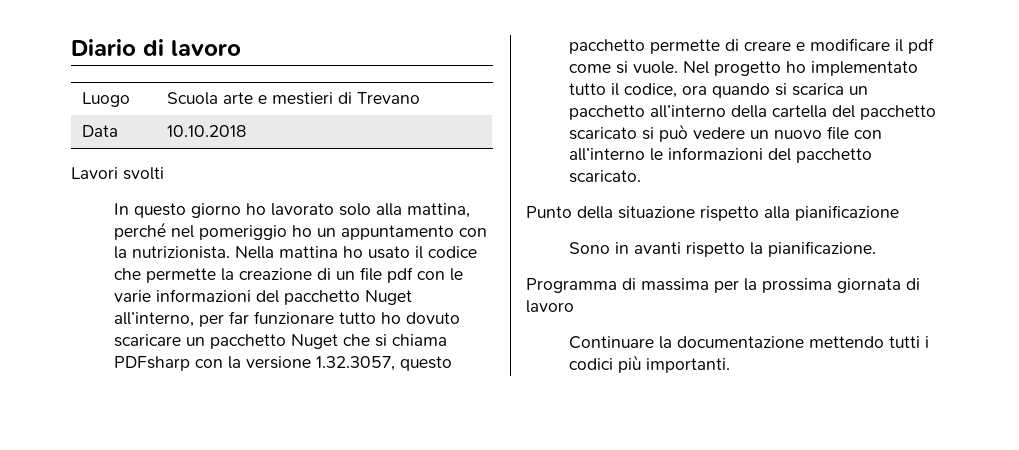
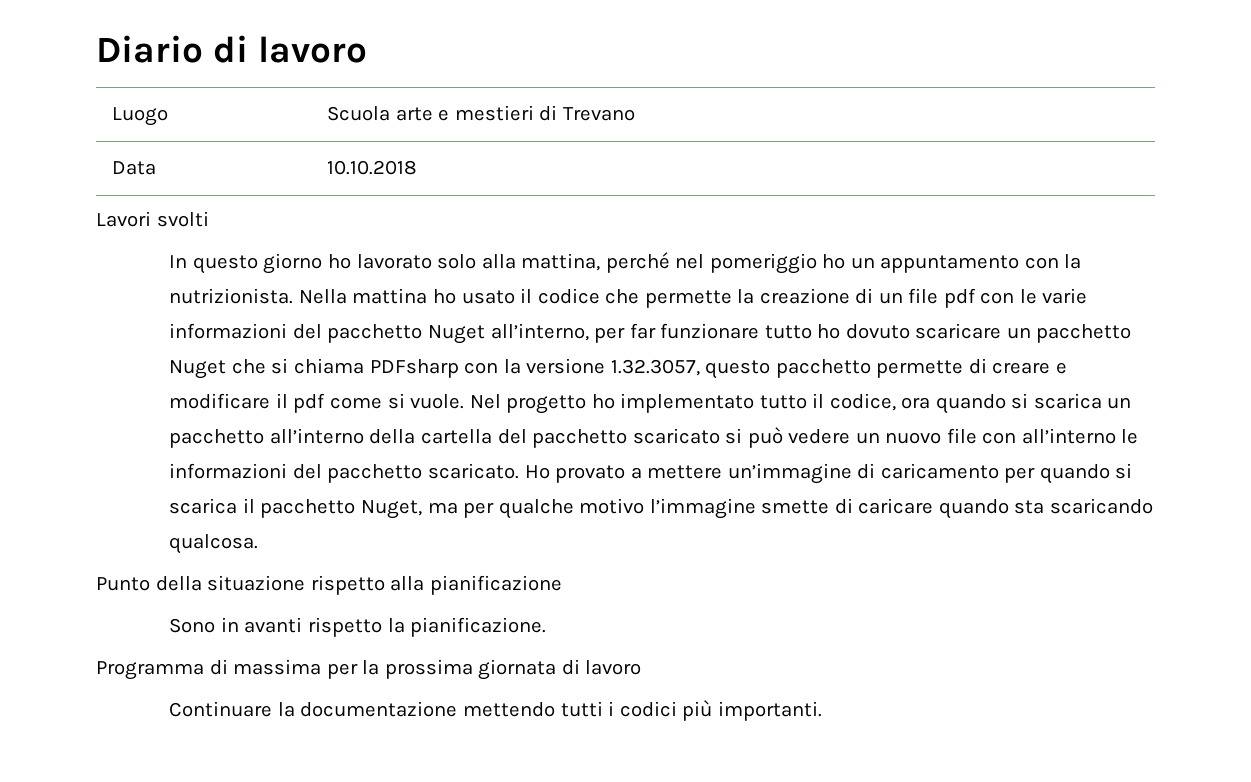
+ Ho provato a mettere un’immagine di caricamento per quando si scarica il pacchetto Nuget, ma per qualche motivo l’immagine smette di caricare quando sta scaricando qualcosa.

